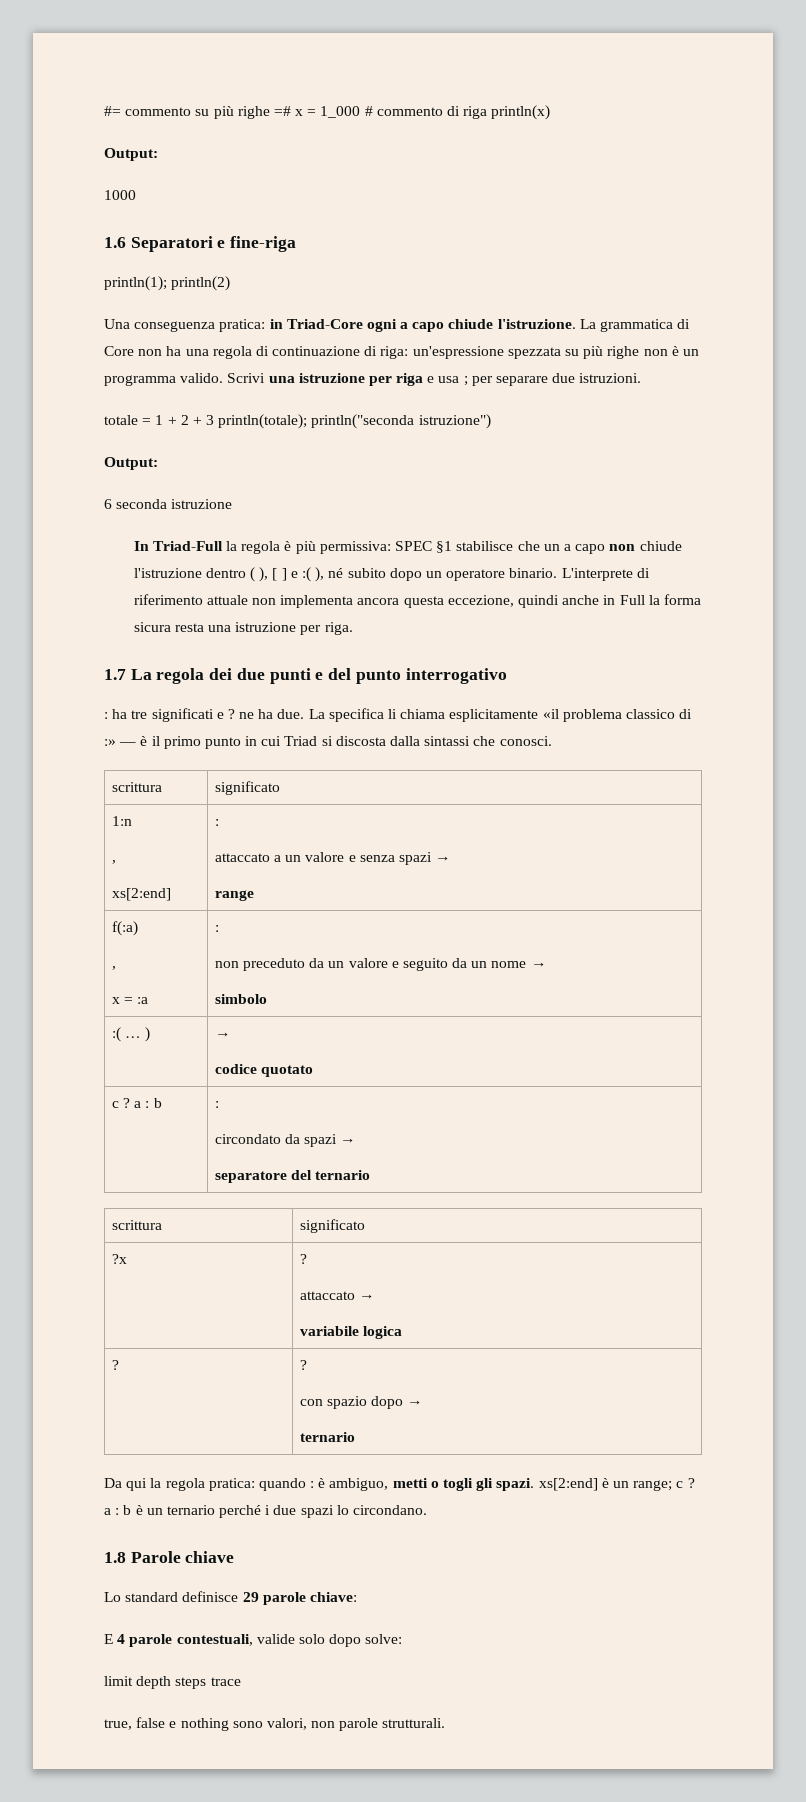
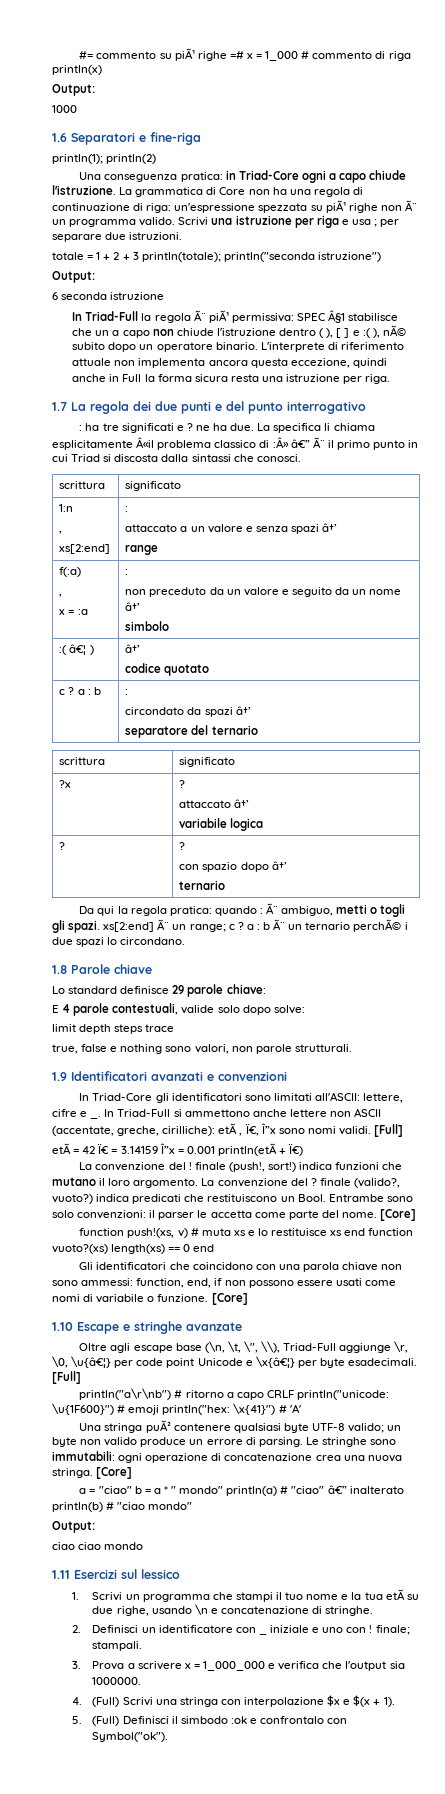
- #= commento su più righe =# x = 1_000 # commento di riga println(x)
+ #= commento su piÃ¹ righe =# x = 1_000 # commento di riga println(x)
- La grammatica di Core non ha una regola di continuazione di riga: un'espressione spezzata su più righe non è un programma valido.
+ La grammatica di Core non ha una regola di continuazione di riga: un'espressione spezzata su piÃ¹ righe non Ã¨ un programma valido.
- In Triad-Full la regola è più permissiva: SPEC §1 stabilisce che un a capo non chiude l'istruzione dentro ( ), [ ] e :( ), né subito dopo un operatore binario.
+ In Triad-Full la regola Ã¨ piÃ¹ permissiva: SPEC Â§1 stabilisce che un a capo non chiude l'istruzione dentro ( ), [ ] e :( ), nÃ© subito dopo un operatore binario.
- La specifica li chiama esplicitamente «il problema classico di :» — è il primo punto in cui Triad si discosta dalla sintassi che conosci.
+ La specifica li chiama esplicitamente Â«il problema classico di :Â» â€” Ã¨ il primo punto in cui Triad si discosta dalla sintassi che conosci.
  1:n
  ,
  xs[2:end] | :
- attaccato a un valore e senza spazi →
+ attaccato a un valore e senza spazi â†’
  f(:a)
  ,
  x = :a | :
- non preceduto da un valore e seguito da un nome →
+ non preceduto da un valore e seguito da un nome â†’
- :( … ) | →
+ :( â€¦ ) | â†’
  c ? a : b | :
- circondato da spazi →
+ circondato da spazi â†’
  ?x | ?
- attaccato →
+ attaccato â†’
  ? | ?
- con spazio dopo →
+ con spazio dopo â†’
- Da qui la regola pratica: quando : è ambiguo, metti o togli gli spazi. xs[2:end] è un range; c ? a : b è un ternario perché i due spazi lo circondano.
+ Da qui la regola pratica: quando : Ã¨ ambiguo, metti o togli gli spazi. xs[2:end] Ã¨ un range; c ? a : b Ã¨ un ternario perchÃ© i due spazi lo circondano.
+ 1.9 Identificatori avanzati e convenzioni
+ In Triad-Core gli identificatori sono limitati all'ASCII: lettere, cifre e _. In Triad-Full si ammettono anche lettere non ASCII (accentate, greche, cirilliche): etÃ , Ï€, Î”x sono nomi validi. [Full]
+ etÃ = 42 Ï€ = 3.14159 Î”x = 0.001 println(etÃ + Ï€)
+ La convenzione del ! finale (push!, sort!) indica funzioni che mutano il loro argomento. La convenzione del ? finale (valido?, vuoto?) indica predicati che restituiscono un Bool. Entrambe sono solo convenzioni: il parser le accetta come parte del nome. [Core]
+ function push!(xs, v) # muta xs e lo restituisce xs end function vuoto?(xs) length(xs) == 0 end
+ Gli identificatori che coincidono con una parola chiave non sono ammessi: function, end, if non possono essere usati come nomi di variabile o funzione. [Core]
+ 1.10 Escape e stringhe avanzate
+ Oltre agli escape base (\n, \t, \", \\), Triad-Full aggiunge \r, \0, \u{â€¦} per code point Unicode e \x{â€¦} per byte esadecimali. [Full]
+ println("a\r\nb") # ritorno a capo CRLF println("unicode: \u{1F600}") # emoji println("hex: \x{41}") # 'A'
+ Una stringa puÃ² contenere qualsiasi byte UTF-8 valido; un byte non valido produce un errore di parsing. Le stringhe sono immutabili: ogni operazione di concatenazione crea una nuova stringa. [Core]
+ a = "ciao" b = a * " mondo" println(a) # "ciao" â€” inalterato println(b) # "ciao mondo"
+ Output:
+ ciao ciao mondo
+ 1.11 Esercizi sul lessico
+ 1. Scrivi un programma che stampi il tuo nome e la tua etÃ su due righe, usando \n e concatenazione di stringhe.
+ 2. Definisci un identificatore con _ iniziale e uno con ! finale; stampali.
+ 3. Prova a scrivere x = 1_000_000 e verifica che l'output sia 1000000.
+ 4. (Full) Scrivi una stringa con interpolazione $x e $(x + 1).
+ 5. (Full) Definisci il simbodo :ok e confrontalo con Symbol("ok").

